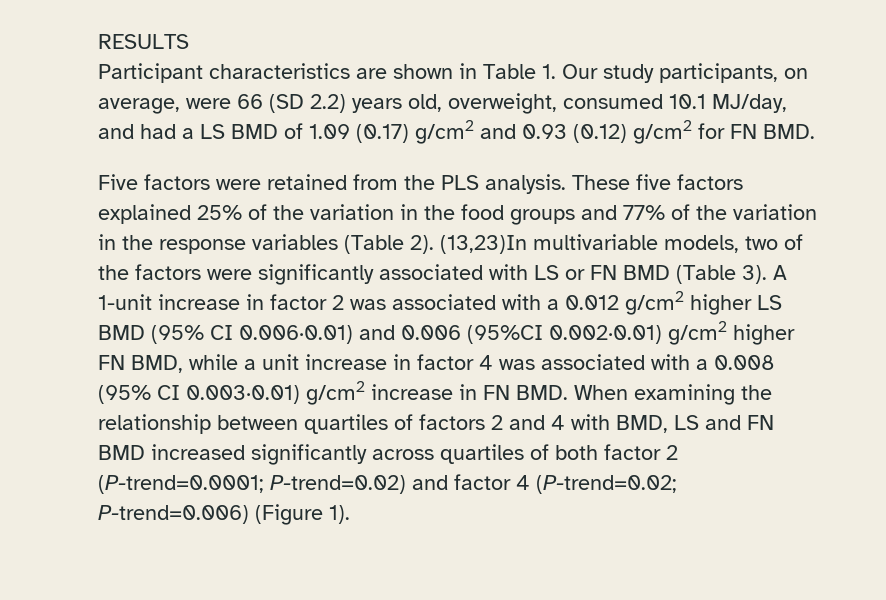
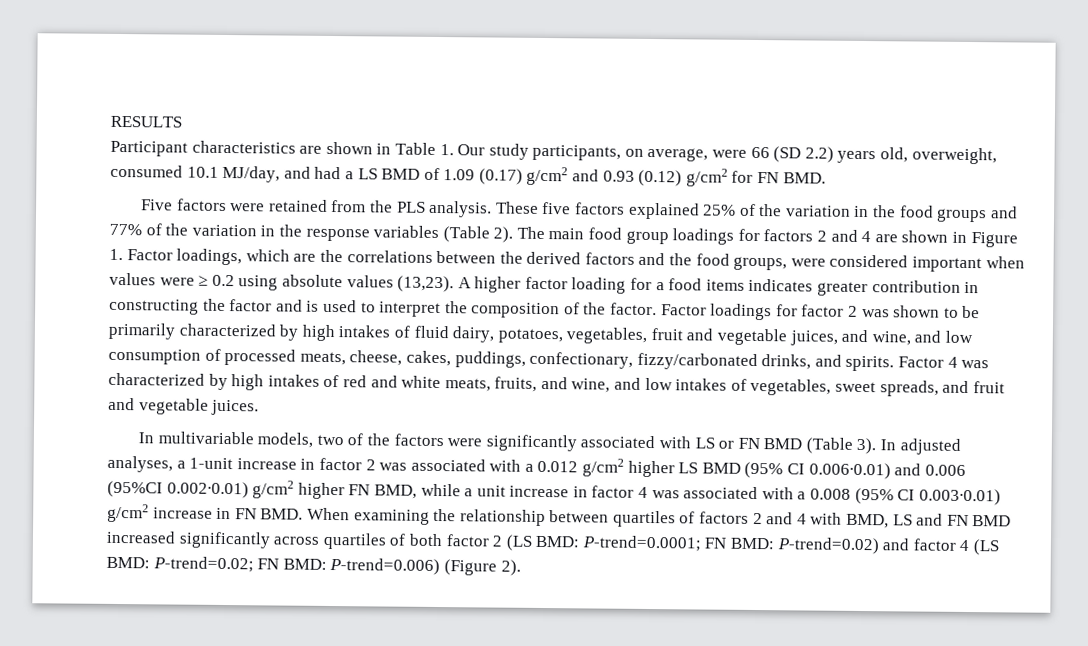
- (13,23)In multivariable models, two of the factors were significantly associated with LS or FN BMD (Table 3).
+ The main food group loadings for factors 2 and 4 are shown in Figure 1. Factor loadings, which are the correlations between the derived factors and the food groups, were considered important when values were ≥ 0.2 using absolute values (13,23). A higher factor loading for a food items indicates greater contribution in constructing the factor and is used to interpret the composition of the factor. Factor loadings for factor 2 was shown to be primarily characterized by high intakes of fluid dairy, potatoes, vegetables, fruit and vegetable juices, and wine, and low consumption of processed meats, cheese, cakes, puddings, confectionary, fizzy/carbonated drinks, and spirits. Factor 4 was characterized by high intakes of red and white meats, fruits, and wine, and low intakes of vegetables, sweet spreads, and fruit and vegetable juices.
+ In multivariable models, two of the factors were significantly associated with LS or FN BMD (Table 3).
- A 1-unit increase in factor 2 was associated with a 0.012 g/cm2 higher LS BMD (95% CI 0.006∙0.01) and 0.006 (95%CI 0.002∙0.01) g/cm2 higher FN BMD, while a unit increase in factor 4 was associated with a 0.008 (95% CI 0.003∙0.01) g/cm2 increase in FN BMD. When examining the relationship between quartiles of factors 2 and 4 with BMD, LS and FN BMD increased significantly across quartiles of both factor 2 (P-trend=0.0001; P-trend=0.02) and factor 4 (P-trend=0.02;
+ In adjusted analyses, a 1-unit increase in factor 2 was associated with a 0.012 g/cm2 higher LS BMD (95% CI 0.006∙0.01) and 0.006 (95%CI 0.002∙0.01) g/cm2 higher FN BMD, while a unit increase in factor 4 was associated with a 0.008 (95% CI 0.003∙0.01) g/cm2 increase in FN BMD. When examining the relationship between quartiles of factors 2 and 4 with BMD, LS and FN BMD increased significantly across quartiles of both factor 2 (LS BMD: P-trend=0.0001; FN BMD: P-trend=0.02) and factor 4 (LS BMD: P-trend=0.02; FN BMD:
- P-trend=0.006) (Figure 1).
+ P-trend=0.006) (Figure 2).

